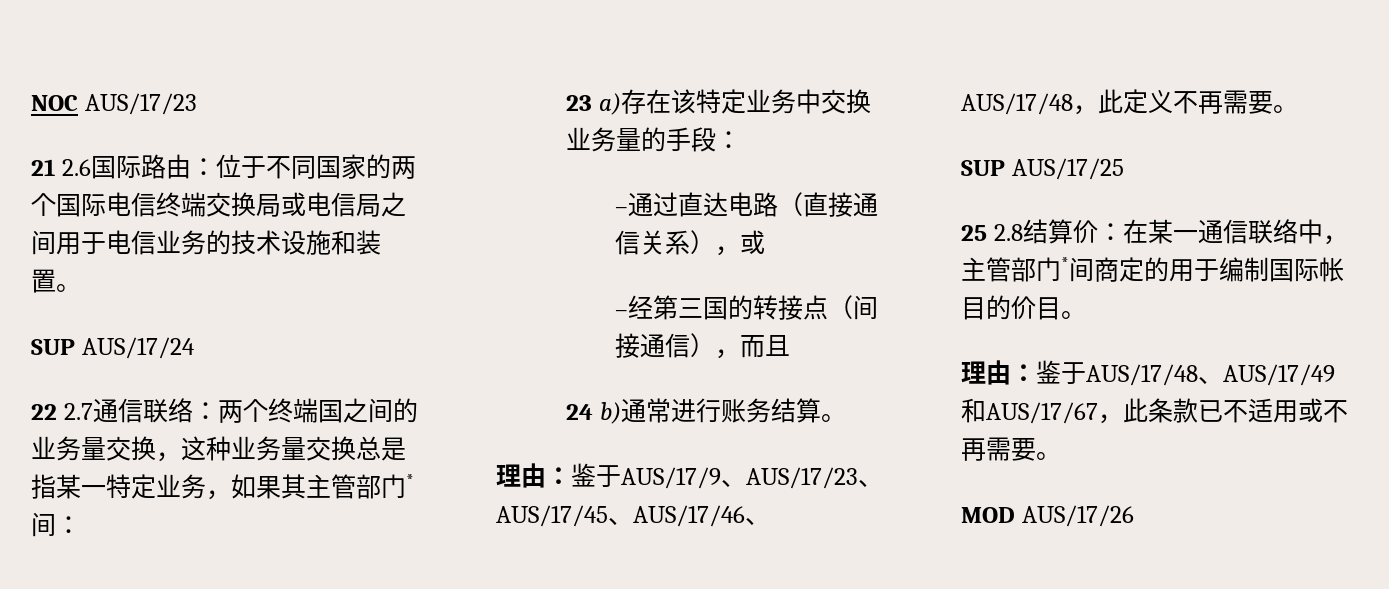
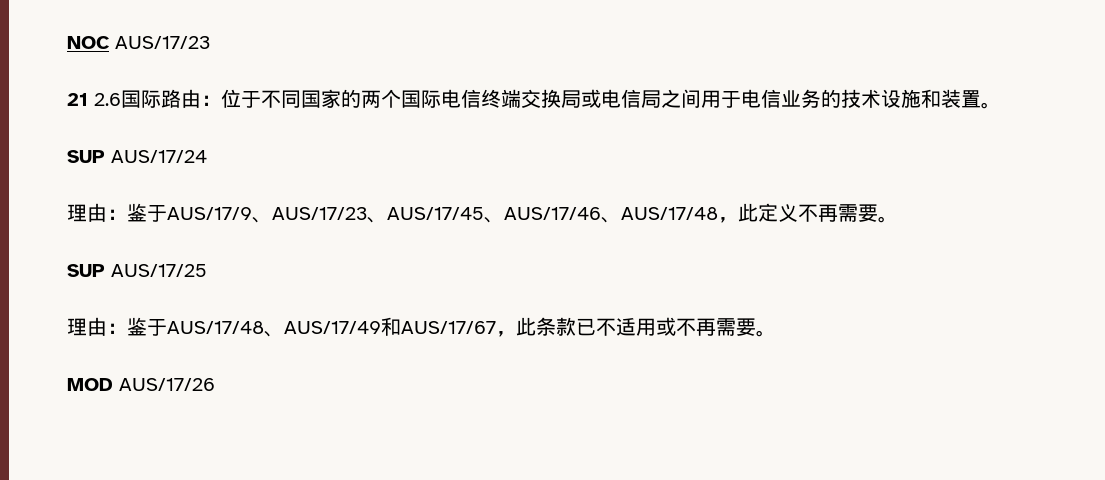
- 22 2.7通信联络：两个终端国之间的业务量交换，这种业务量交换总是指某一特定业务，如果其主管部门*间：
- 23 a)存在该特定业务中交换业务量的手段：
- –通过直达电路（直接通信关系），或
- –经第三国的转接点（间接通信），而且
- 24 b)通常进行账务结算。
- 25 2.8结算价：在某一通信联络中，主管部门*间商定的用于编制国际帐目的价目。

